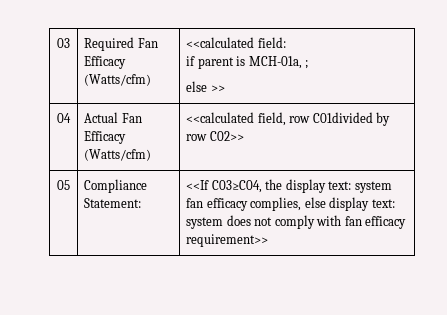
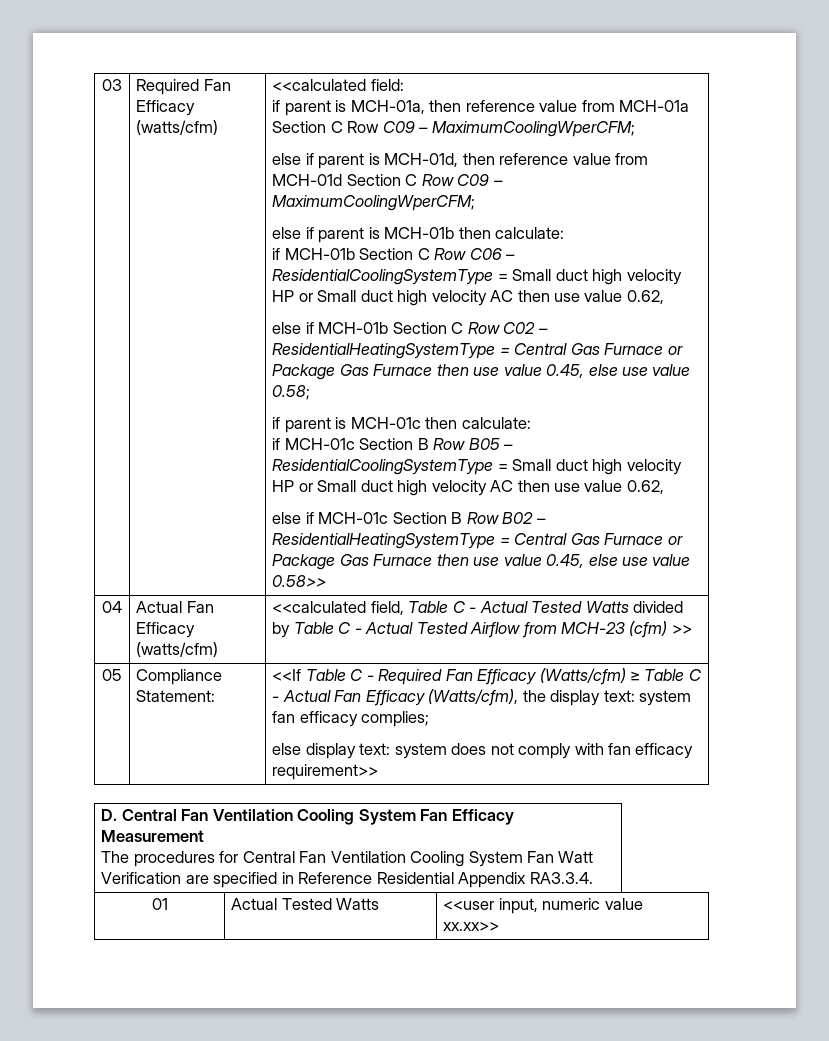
- Required Fan Efficacy (Watts/cfm)
+ Required Fan Efficacy (watts/cfm)
- if parent is MCH-01a, ;
- else >>
+ if parent is MCH-01a, then reference value from MCH-01a Section C Row C09 – MaximumCoolingWperCFM;
+ else if parent is MCH-01d, then reference value from MCH-01d Section C Row C09 – MaximumCoolingWperCFM;
+ else if parent is MCH-01b then calculate:
+ if MCH-01b Section C Row C06 – ResidentialCoolingSystemType = Small duct high velocity HP or Small duct high velocity AC then use value 0.62,
+ else if MCH-01b Section C Row C02 – ResidentialHeatingSystemType = Central Gas Furnace or Package Gas Furnace then use value 0.45, else use value 0.58;
+ if parent is MCH-01c then calculate:
+ if MCH-01c Section B Row B05 – ResidentialCoolingSystemType = Small duct high velocity HP or Small duct high velocity AC then use value 0.62,
+ else if MCH-01c Section B Row B02 – ResidentialHeatingSystemType = Central Gas Furnace or Package Gas Furnace then use value 0.45, else use value 0.58>>
- 04 | Actual Fan Efficacy (Watts/cfm) | <<calculated field, row C01divided by row C02>>
- 05 | Compliance Statement: | <<If C03≥C04, the display text: system fan efficacy complies, else display text: system does not comply with fan efficacy requirement>>
+ 04 | Actual Fan Efficacy (watts/cfm) | <<calculated field, Table C - Actual Tested Watts divided by Table C - Actual Tested Airflow from MCH-23 (cfm) >>
+ 05 | Compliance Statement: | <<If Table C - Required Fan Efficacy (Watts/cfm) ≥ Table C - Actual Fan Efficacy (Watts/cfm), the display text: system fan efficacy complies;
+ else display text: system does not comply with fan efficacy requirement>>
+ D. Central Fan Ventilation Cooling System Fan Efficacy Measurement
+ The procedures for Central Fan Ventilation Cooling System Fan Watt Verification are specified in Reference Residential Appendix RA3.3.4.
+ 01 | Actual Tested Watts | <<user input, numeric value xx.xx>>

